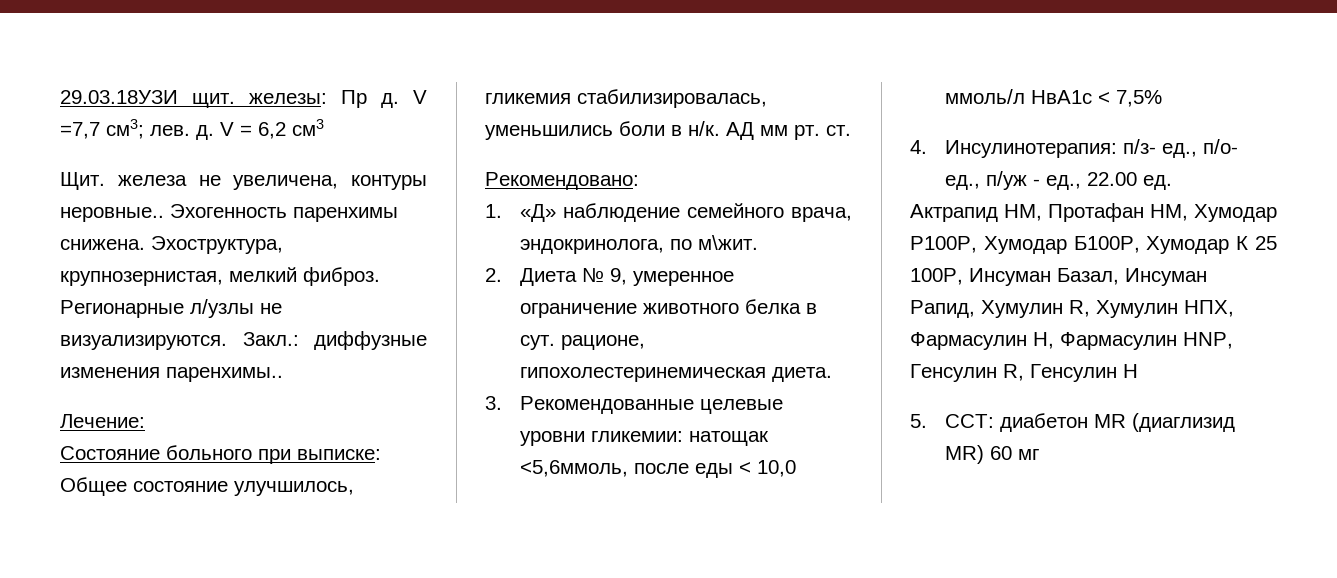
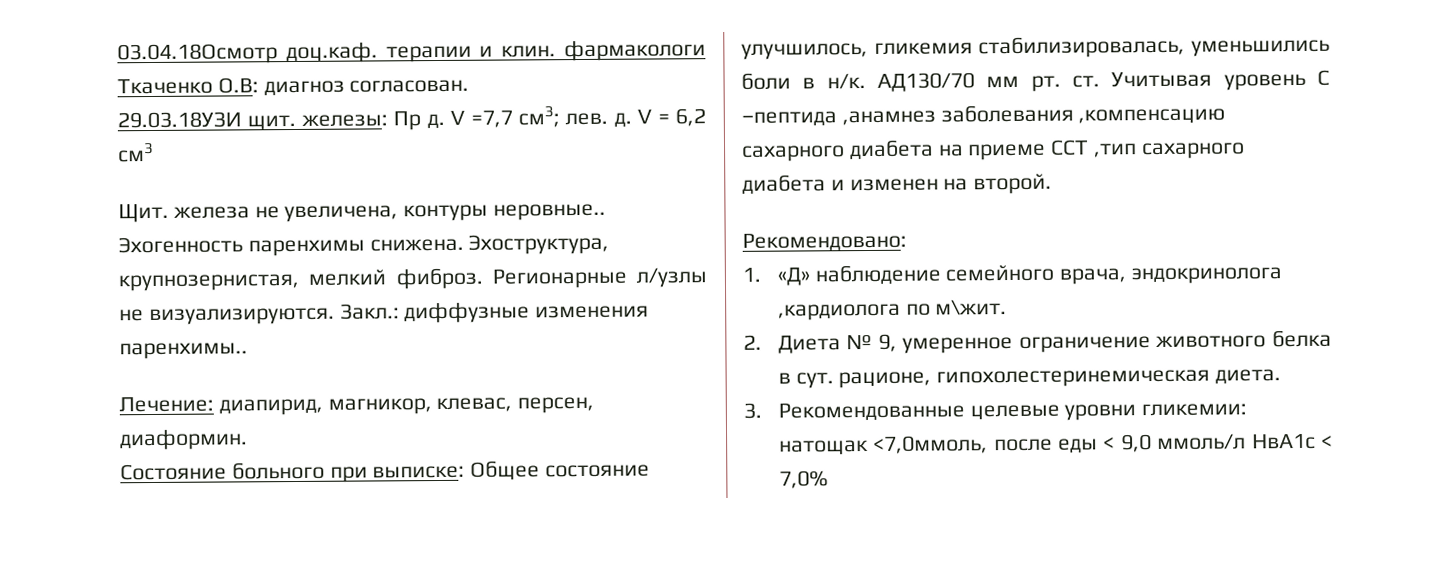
+ 03.04.18Осмотр доц.каф. терапии и клин. фармакологи Ткаченко О.В: диагноз согласован.
- Лечение:
+ Лечение: диапирид, магникор, клевас, персен, диаформин.
- АД мм рт. ст.
+ АД130/70 мм рт. ст. Учитывая уровень С –пептида ,анамнез заболевания ,компенсацию сахарного диабета на приеме ССТ ,тип сахарного диабета и изменен на второй.
- 1. «Д» наблюдение семейного врача, эндокринолога, по м\жит.
+ 1. «Д» наблюдение семейного врача, эндокринолога ,кардиолога по м\жит.
- 3. Рекомендованные целевые уровни гликемии: натощак <5,6ммоль, после еды < 10,0 ммоль/л НвА1с < 7,5%
- 4. Инсулинотерапия: п/з- ед., п/о- ед., п/уж - ед., 22.00 ед.
- Актрапид НМ, Протафан НМ, Хумодар Р100Р, Хумодар Б100Р, Хумодар К 25 100Р, Инсуман Базал, Инсуман Рапид, Хумулин R, Хумулин НПХ, Фармасулин Н, Фармасулин НNР, Генсулин R, Генсулин Н
- 5. ССТ: диабетон МR (диаглизид МR) 60 мг
+ 3. Рекомендованные целевые уровни гликемии: натощак <7,0ммоль, после еды < 9,0 ммоль/л НвА1с < 7,0%

